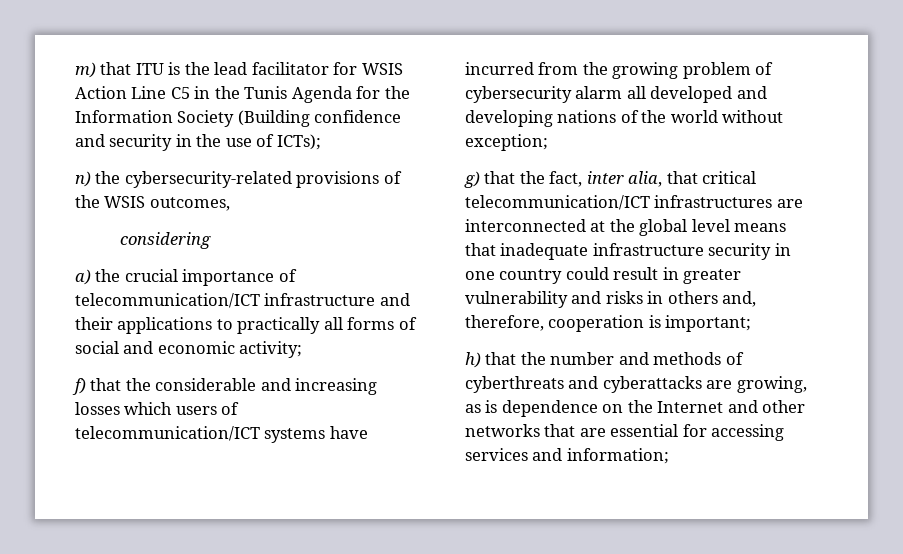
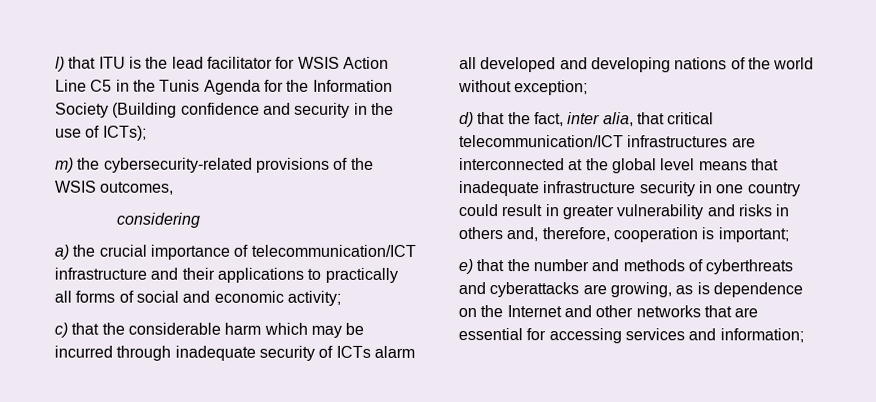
- m) that ITU is the lead facilitator for WSIS Action Line C5 in the Tunis Agenda for the Information Society (Building confidence and security in the use of ICTs);
+ l) that ITU is the lead facilitator for WSIS Action Line C5 in the Tunis Agenda for the Information Society (Building confidence and security in the use of ICTs);
- n) the cybersecurity-related provisions of the WSIS outcomes,
+ m) the cybersecurity-related provisions of the WSIS outcomes,
- f) that the considerable and increasing losses which users of telecommunication/ICT systems have incurred from the growing problem of cybersecurity alarm all developed and developing nations of the world without exception;
+ c) that the considerable harm which may be incurred through inadequate security of ICTs alarm all developed and developing nations of the world without exception;
- g) that the fact, inter alia, that critical telecommunication/ICT infrastructures are interconnected at the global level means that inadequate infrastructure security in one country could result in greater vulnerability and risks in others and, therefore, cooperation is important;
+ d) that the fact, inter alia, that critical telecommunication/ICT infrastructures are interconnected at the global level means that inadequate infrastructure security in one country could result in greater vulnerability and risks in others and, therefore, cooperation is important;
- h) that the number and methods of cyberthreats and cyberattacks are growing, as is dependence on the Internet and other networks that are essential for accessing services and information;
+ e) that the number and methods of cyberthreats and cyberattacks are growing, as is dependence on the Internet and other networks that are essential for accessing services and information;

